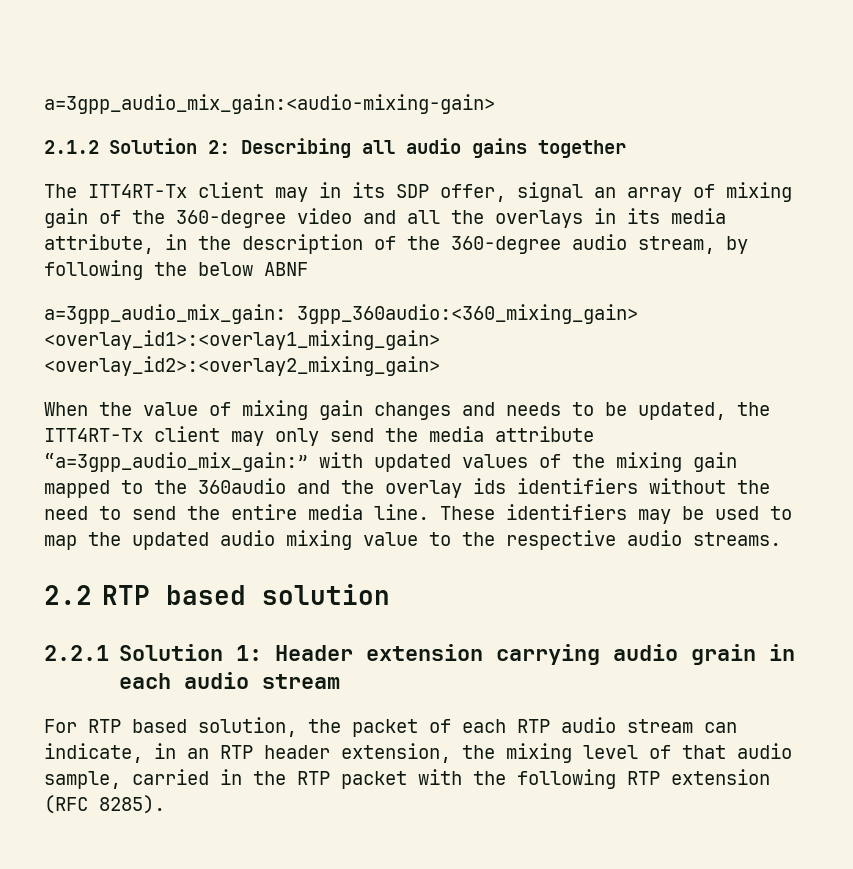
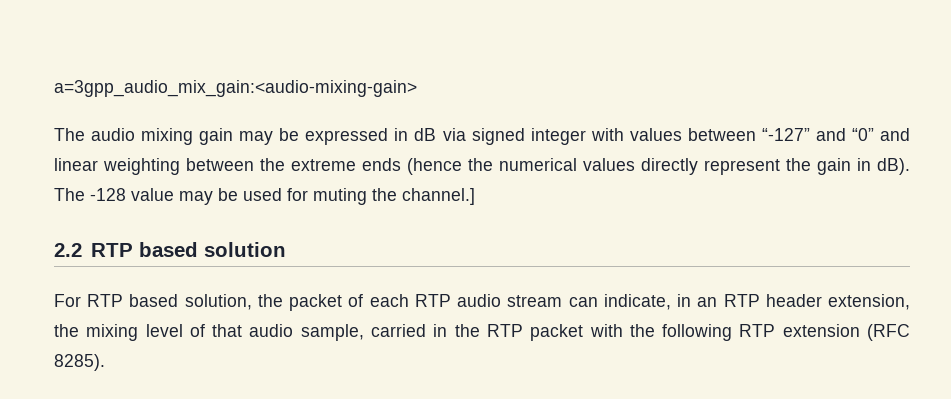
- 2.1.2 Solution 2: Describing all audio gains together
- The ITT4RT-Tx client may in its SDP offer, signal an array of mixing gain of the 360-degree video and all the overlays in its media attribute, in the description of the 360-degree audio stream, by following the below ABNF
- a=3gpp_audio_mix_gain: 3gpp_360audio:<360_mixing_gain> <overlay_id1>:<overlay1_mixing_gain> <overlay_id2>:<overlay2_mixing_gain>
- When the value of mixing gain changes and needs to be updated, the ITT4RT-Tx client may only send the media attribute “a=3gpp_audio_mix_gain:” with updated values of the mixing gain mapped to the 360audio and the overlay ids identifiers without the need to send the entire media line. These identifiers may be used to map the updated audio mixing value to the respective audio streams.
+ The audio mixing gain may be expressed in dB via signed integer with values between “-127” and “0” and linear weighting between the extreme ends (hence the numerical values directly represent the gain in dB). The -128 value may be used for muting the channel.]
  2.2 RTP based solution
- 2.2.1 Solution 1: Header extension carrying audio grain in each audio stream

